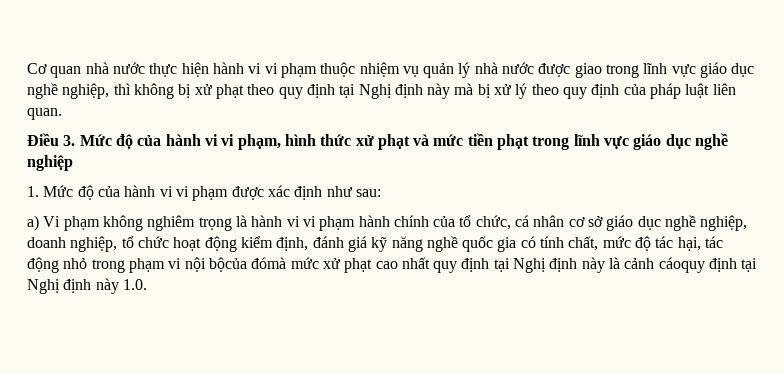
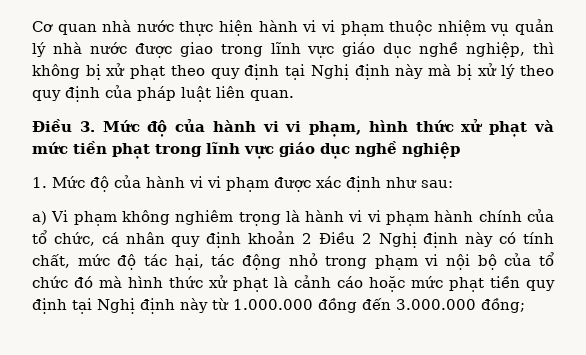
- a) Vi phạm không nghiêm trọng là hành vi vi phạm hành chính của tổ chức, cá nhân cơ sở giáo dục nghề nghiệp, doanh nghiệp, tổ chức hoạt động kiểm định, đánh giá kỹ năng nghề quốc gia có tính chất, mức độ tác hại, tác động nhỏ trong phạm vi nội bộcủa đómà mức xử phạt cao nhất quy định tại Nghị định này là cảnh cáoquy định tại Nghị định này 1.0.
+ a) Vi phạm không nghiêm trọng là hành vi vi phạm hành chính của tổ chức, cá nhân quy định khoản 2 Điều 2 Nghị định này có tính chất, mức độ tác hại, tác động nhỏ trong phạm vi nội bộ của tổ chức đó mà hình thức xử phạt là cảnh cáo hoặc mức phạt tiền quy định tại Nghị định này từ 1.000.000 đồng đến 3.000.000 đồng;

